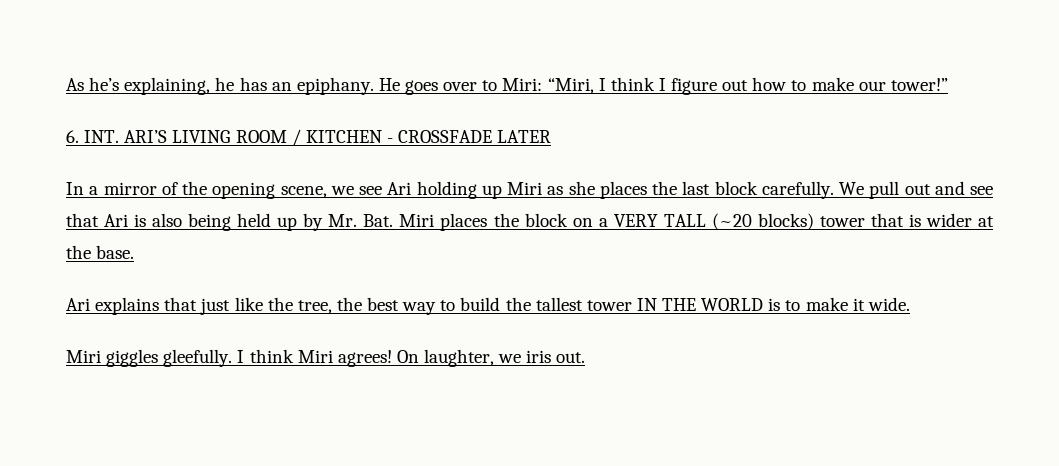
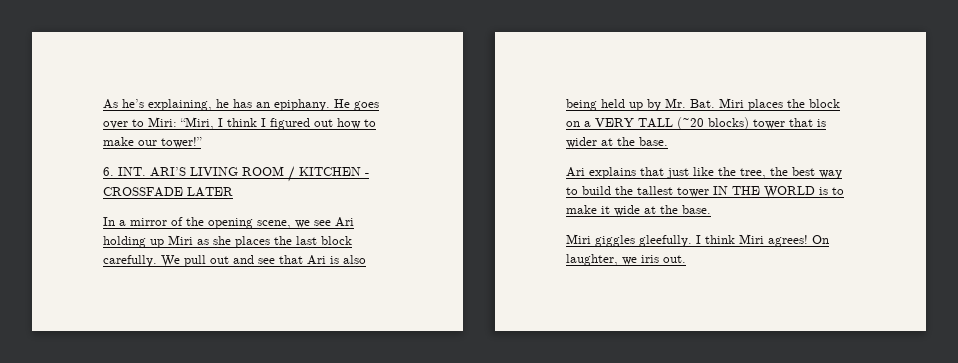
- He goes over to Miri: “Miri, I think I figure out how to make our tower!”
+ He goes over to Miri: “Miri, I think I figured out how to make our tower!”
- Ari explains that just like the tree, the best way to build the tallest tower IN THE WORLD is to make it wide.
+ Ari explains that just like the tree, the best way to build the tallest tower IN THE WORLD is to make it wide at the base.

